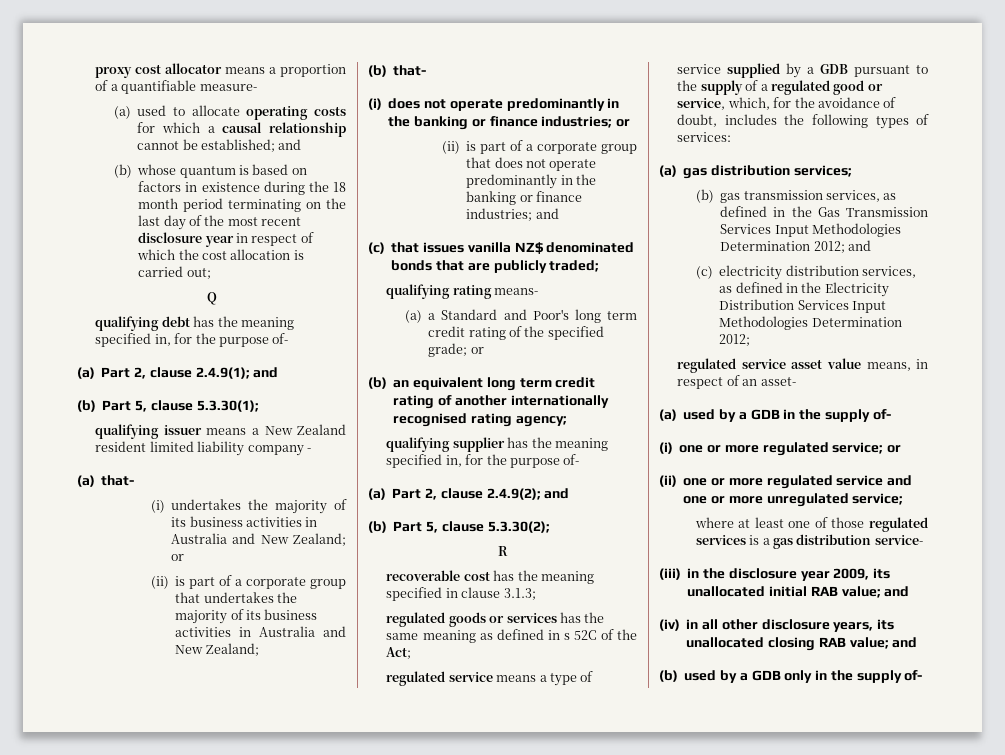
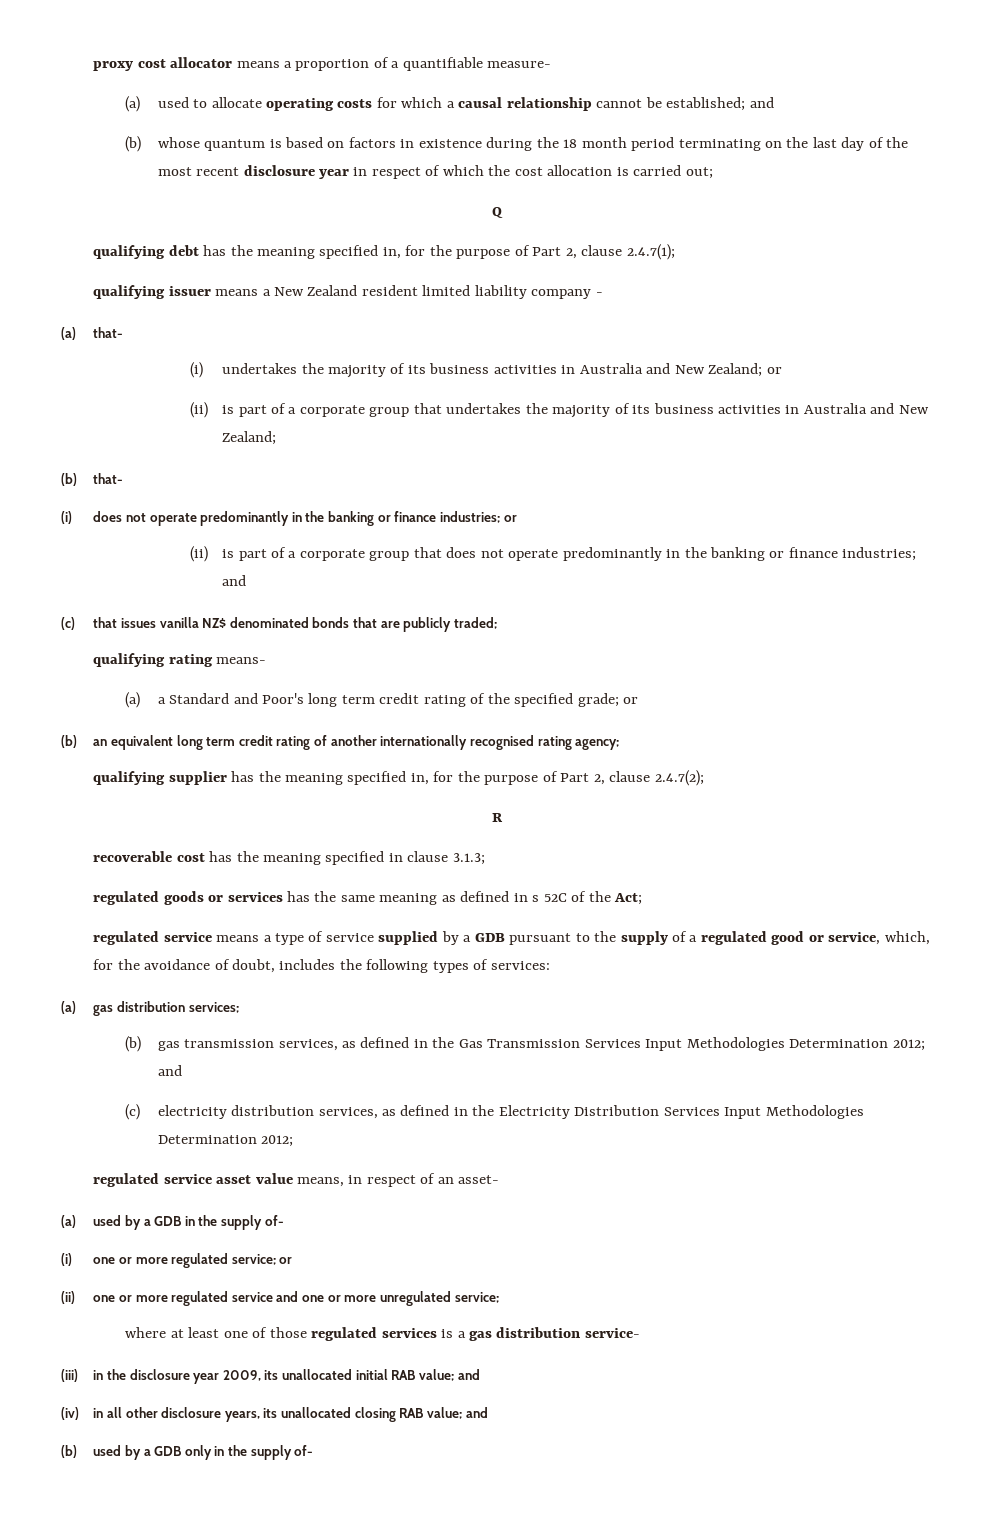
- qualifying debt has the meaning specified in, for the purpose of-
- (a) Part 2, clause 2.4.9(1); and
- (b) Part 5, clause 5.3.30(1);
+ qualifying debt has the meaning specified in, for the purpose of Part 2, clause 2.4.7(1);
- qualifying supplier has the meaning specified in, for the purpose of-
- (a) Part 2, clause 2.4.9(2); and
- (b) Part 5, clause 5.3.30(2);
+ qualifying supplier has the meaning specified in, for the purpose of Part 2, clause 2.4.7(2);

